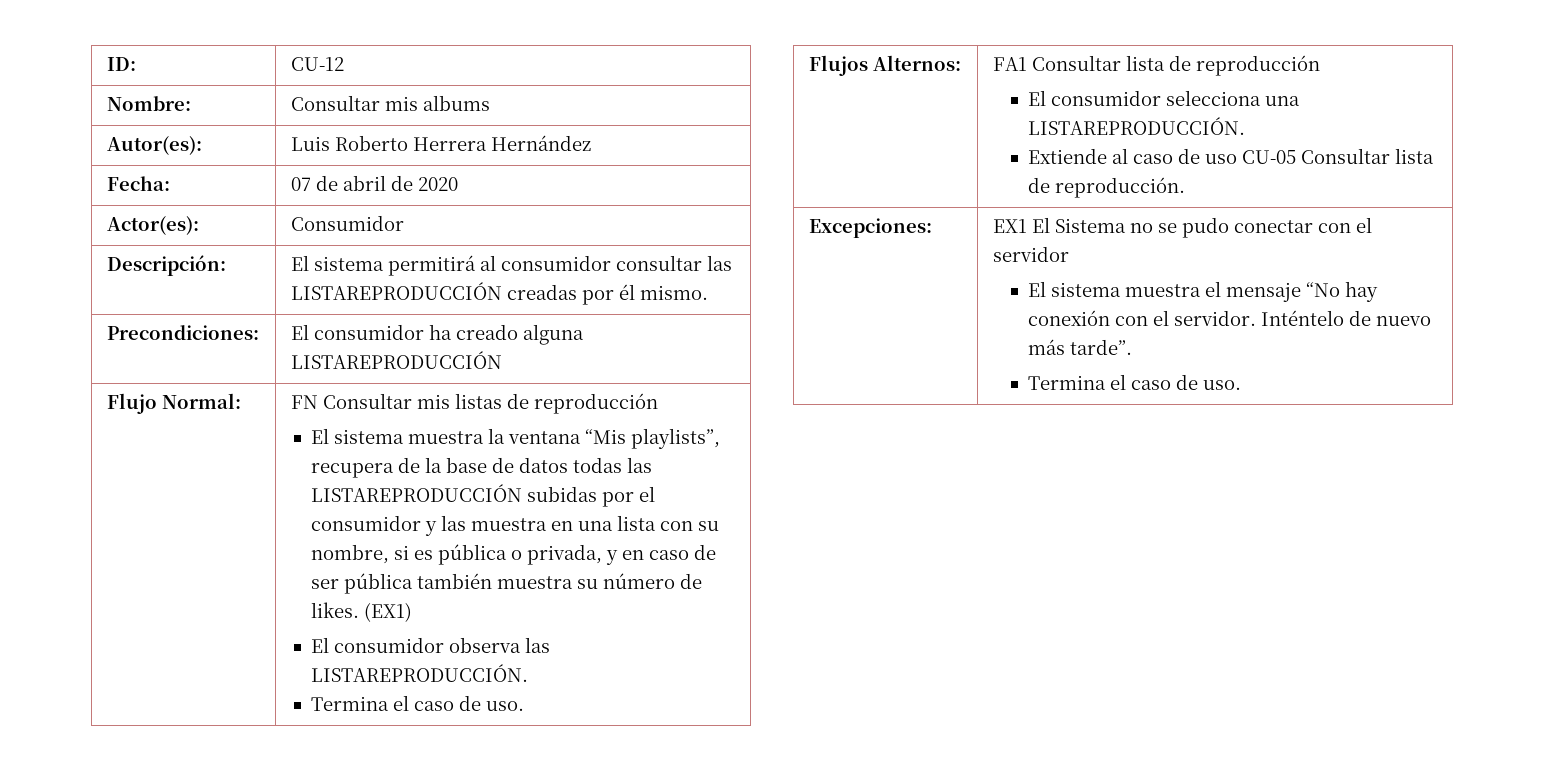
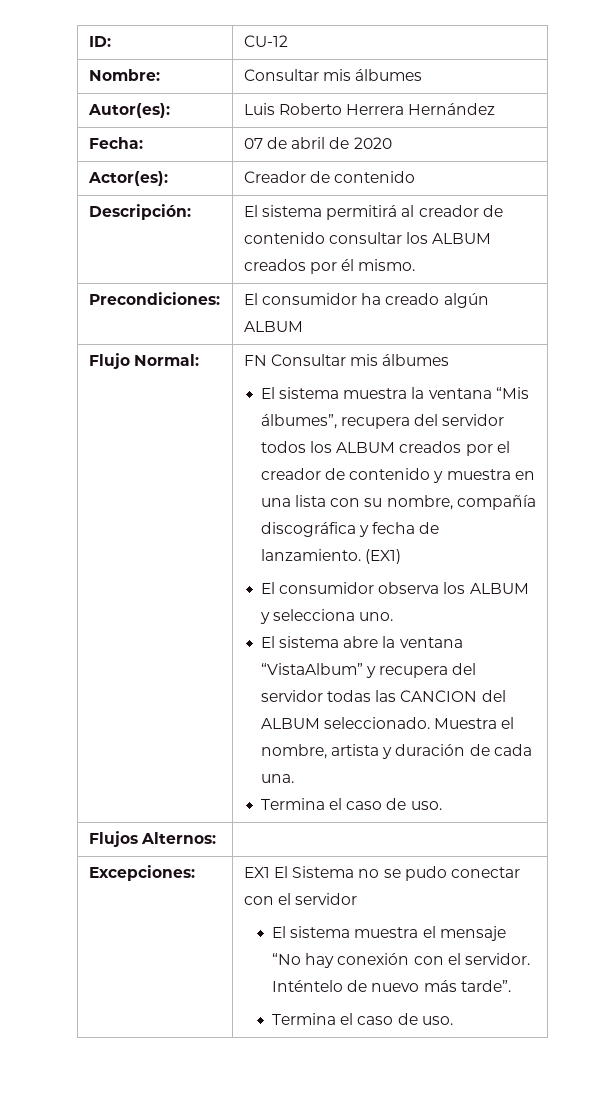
- Nombre: | Consultar mis albums
+ Nombre: | Consultar mis álbumes
- Actor(es): | Consumidor
+ Actor(es): | Creador de contenido
- Descripción: | El sistema permitirá al consumidor consultar las LISTAREPRODUCCIÓN creadas por él mismo.
+ Descripción: | El sistema permitirá al creador de contenido consultar los ALBUM creados por él mismo.
- Precondiciones: | El consumidor ha creado alguna LISTAREPRODUCCIÓN
+ Precondiciones: | El consumidor ha creado algún ALBUM
- FN Consultar mis listas de reproducción
+ FN Consultar mis álbumes
- El sistema muestra la ventana “Mis playlists”, recupera de la base de datos todas las LISTAREPRODUCCIÓN subidas por el consumidor y las muestra en una lista con su nombre, si es pública o privada, y en caso de ser pública también muestra su número de likes. (EX1)
- El consumidor observa las LISTAREPRODUCCIÓN.
+ El sistema muestra la ventana “Mis álbumes”, recupera del servidor todos los ALBUM creados por el creador de contenido y muestra en una lista con su nombre, compañía discográfica y fecha de lanzamiento. (EX1)
+ El consumidor observa los ALBUM y selecciona uno.
+ El sistema abre la ventana “VistaAlbum” y recupera del servidor todas las CANCION del ALBUM seleccionado. Muestra el nombre, artista y duración de cada una.
- Flujos Alternos: | FA1 Consultar lista de reproducción
- El consumidor selecciona una LISTAREPRODUCCIÓN.
- Extiende al caso de uso CU-05 Consultar lista de reproducción.
+ Flujos Alternos: |

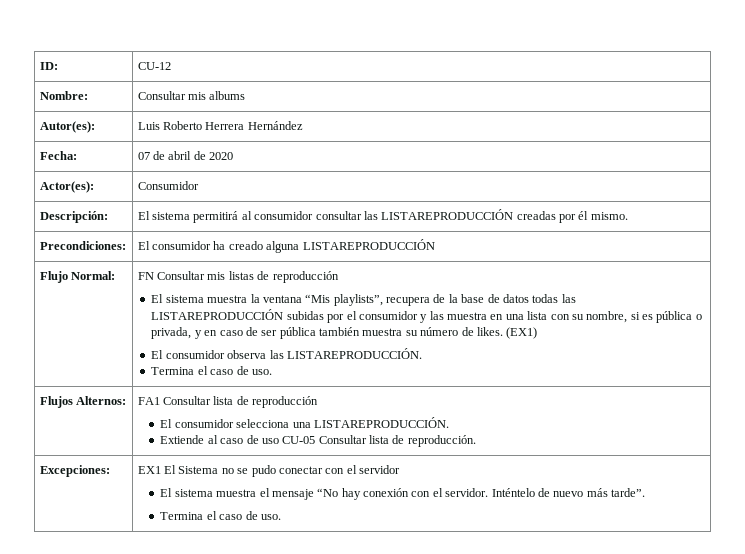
- Nombre: | Consultar mis álbumes
+ Nombre: | Consultar mis albums
- Actor(es): | Creador de contenido
+ Actor(es): | Consumidor
- Descripción: | El sistema permitirá al creador de contenido consultar los ALBUM creados por él mismo.
+ Descripción: | El sistema permitirá al consumidor consultar las LISTAREPRODUCCIÓN creadas por él mismo.
- Precondiciones: | El consumidor ha creado algún ALBUM
+ Precondiciones: | El consumidor ha creado alguna LISTAREPRODUCCIÓN
- FN Consultar mis álbumes
+ FN Consultar mis listas de reproducción
- El sistema muestra la ventana “Mis álbumes”, recupera del servidor todos los ALBUM creados por el creador de contenido y muestra en una lista con su nombre, compañía discográfica y fecha de lanzamiento. (EX1)
- El consumidor observa los ALBUM y selecciona uno.
- El sistema abre la ventana “VistaAlbum” y recupera del servidor todas las CANCION del ALBUM seleccionado. Muestra el nombre, artista y duración de cada una.
+ El sistema muestra la ventana “Mis playlists”, recupera de la base de datos todas las LISTAREPRODUCCIÓN subidas por el consumidor y las muestra en una lista con su nombre, si es pública o privada, y en caso de ser pública también muestra su número de likes. (EX1)
+ El consumidor observa las LISTAREPRODUCCIÓN.
- Flujos Alternos: |
+ Flujos Alternos: | FA1 Consultar lista de reproducción
+ El consumidor selecciona una LISTAREPRODUCCIÓN.
+ Extiende al caso de uso CU-05 Consultar lista de reproducción.

